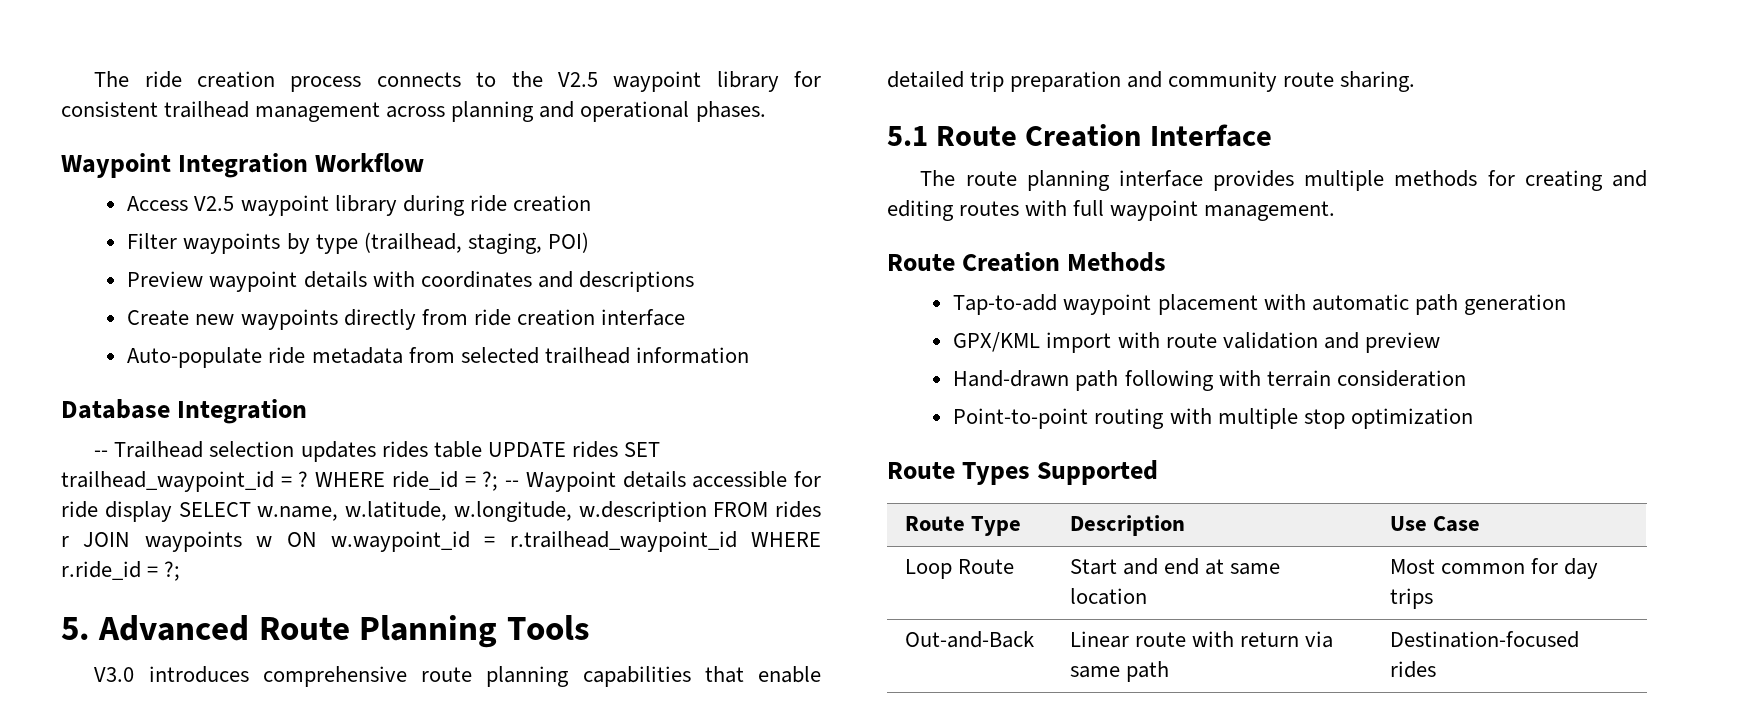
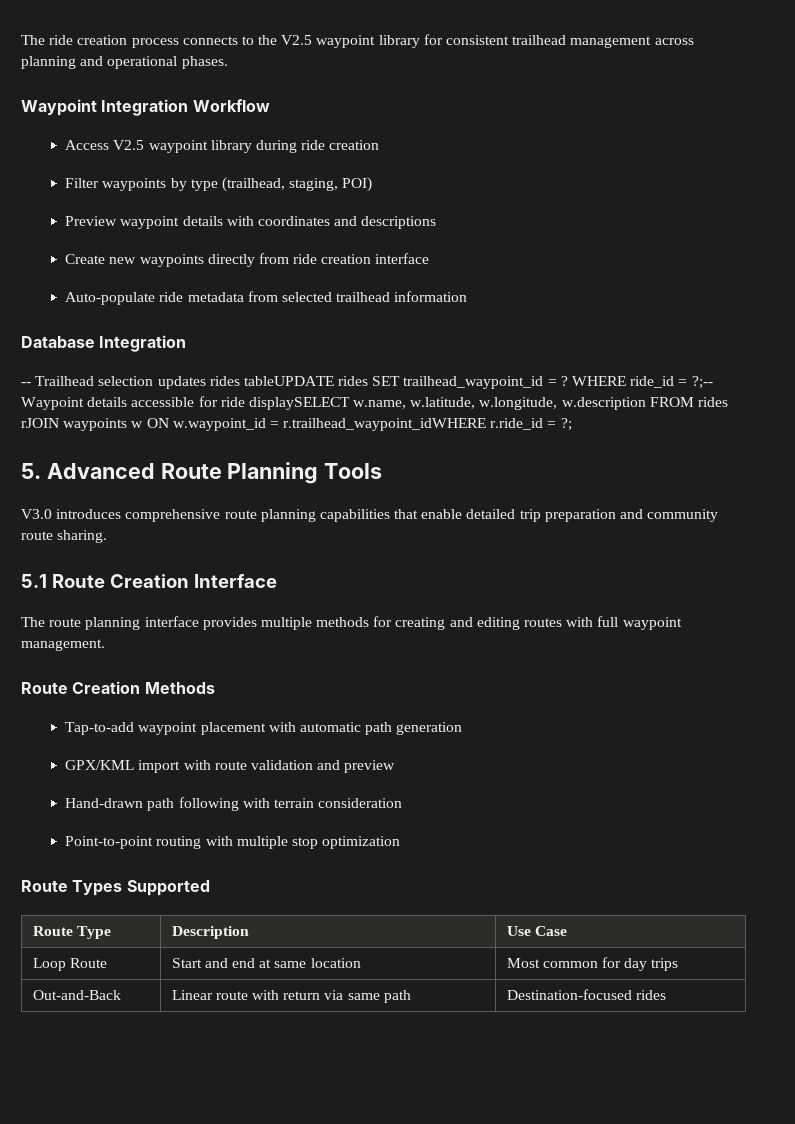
- -- Trailhead selection updates rides table UPDATE rides SET trailhead_waypoint_id = ?
+ -- Trailhead selection updates rides tableUPDATE rides SET trailhead_waypoint_id = ?
- WHERE ride_id = ?; -- Waypoint details accessible for ride display SELECT w.name, w.latitude, w.longitude, w.description FROM rides r JOIN waypoints w ON w.waypoint_id = r.trailhead_waypoint_id WHERE r.ride_id = ?;
+ WHERE ride_id = ?;-- Waypoint details accessible for ride displaySELECT w.name, w.latitude, w.longitude, w.description FROM rides rJOIN waypoints w ON w.waypoint_id = r.trailhead_waypoint_idWHERE r.ride_id = ?;

